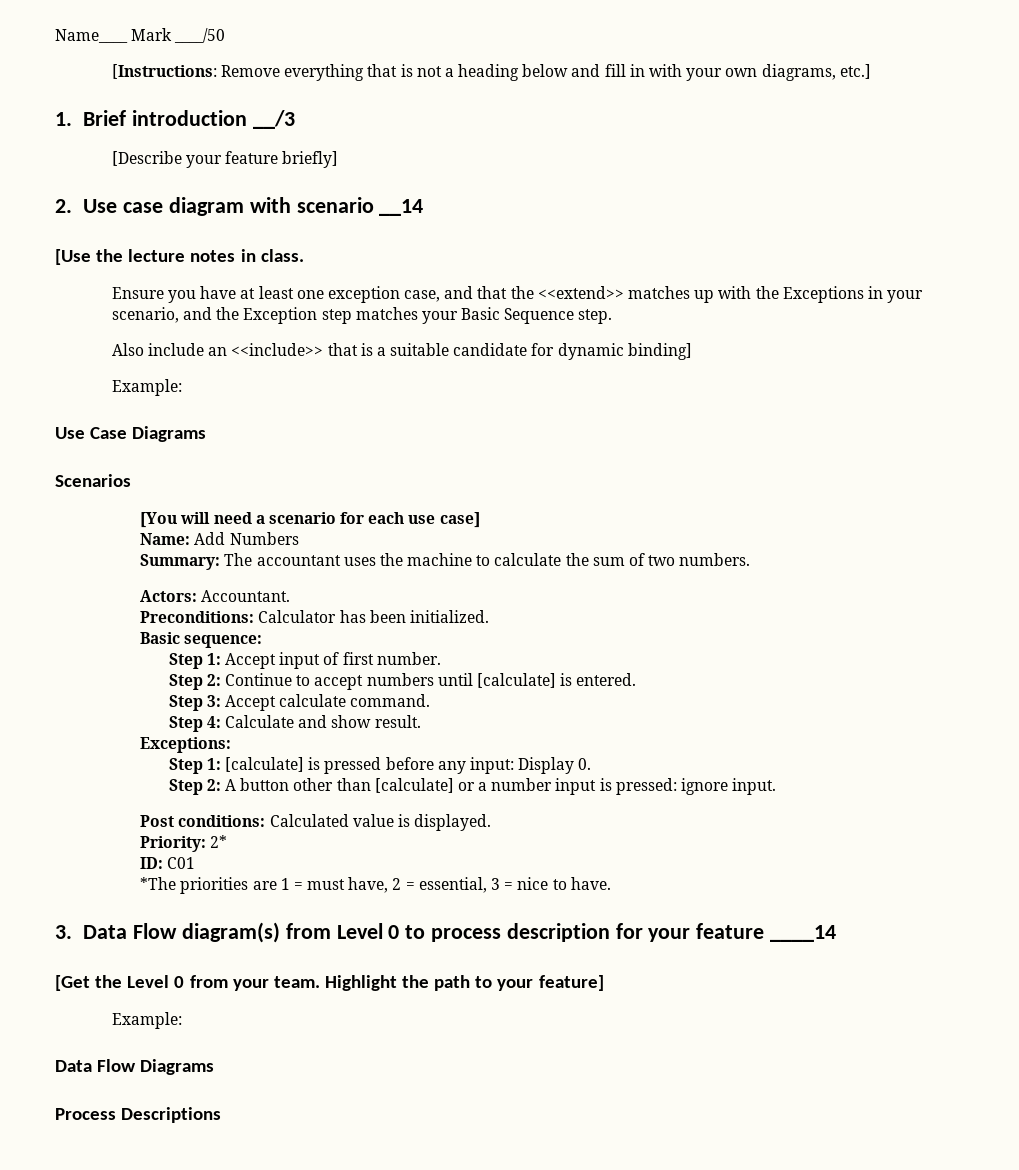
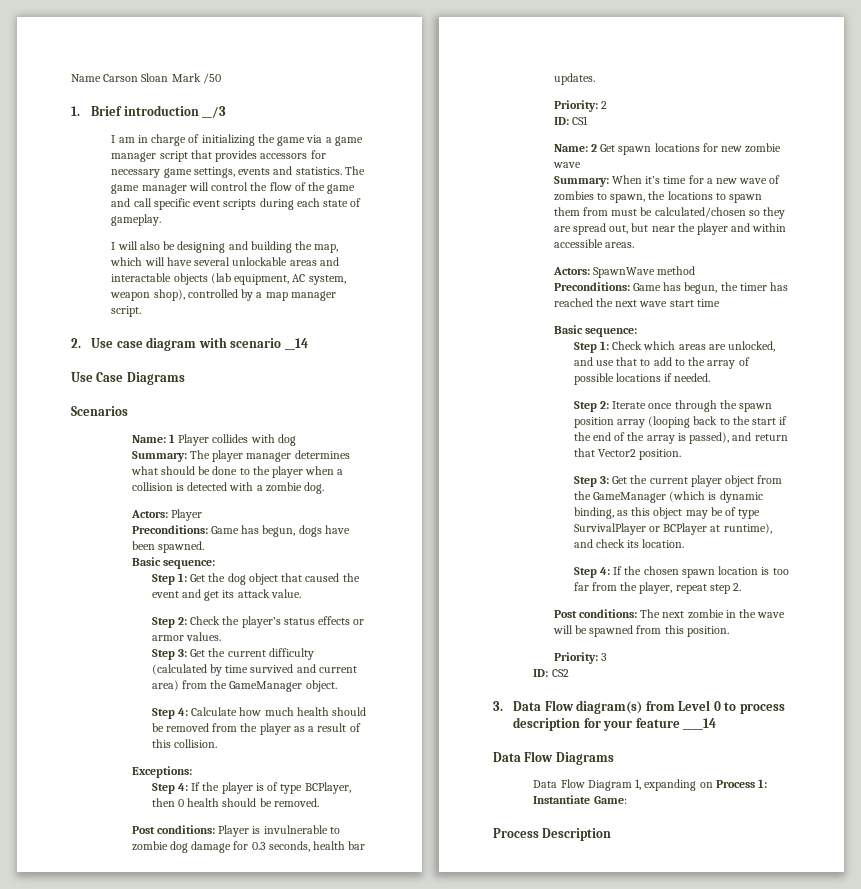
- Name____ Mark ____/50
- [Instructions: Remove everything that is not a heading below and fill in with your own diagrams, etc.]
+ Name Carson Sloan Mark /50
  1. Brief introduction __/3
- [Describe your feature briefly]
+ I am in charge of initializing the game via a game manager script that provides accessors for necessary game settings, events and statistics. The game manager will control the flow of the game and call specific event scripts during each state of gameplay.
+ I will also be designing and building the map, which will have several unlockable areas and interactable objects (lab equipment, AC system, weapon shop), controlled by a map manager script.
- [Use the lecture notes in class.
- Ensure you have at least one exception case, and that the <<extend>> matches up with the Exceptions in your scenario, and the Exception step matches your Basic Sequence step.
- Also include an <<include>> that is a suitable candidate for dynamic binding]
- Example:
  Use Case Diagrams
  Scenarios
- [You will need a scenario for each use case]
- Name: Add Numbers
- Summary: The accountant uses the machine to calculate the sum of two numbers.
- Actors: Accountant.
- Preconditions: Calculator has been initialized.
+ Name: 1 Player collides with dog
+ Summary: The player manager determines what should be done to the player when a collision is detected with a zombie dog.
+ Actors: Player
+ Preconditions: Game has begun, dogs have been spawned.
  Basic sequence:
- Step 1: Accept input of first number.
- Step 2: Continue to accept numbers until [calculate] is entered.
- Step 3: Accept calculate command.
- Step 4: Calculate and show result.
+ Step 1: Get the dog object that caused the event and get its attack value.
+ Step 2: Check the player’s status effects or armor values.
+ Step 3: Get the current difficulty (calculated by time survived and current area) from the GameManager object.
+ Step 4: Calculate how much health should be removed from the player as a result of this collision.
  Exceptions:
- Step 1: [calculate] is pressed before any input: Display 0.
- Step 2: A button other than [calculate] or a number input is pressed: ignore input.
- Post conditions: Calculated value is displayed.
- Priority: 2*
- ID: C01
- *The priorities are 1 = must have, 2 = essential, 3 = nice to have.
+ Step 4: If the player is of type BCPlayer, then 0 health should be removed.
+ Post conditions: Player is invulnerable to zombie dog damage for 0.3 seconds, health bar updates.
+ Priority: 2
+ ID: CS1
+ Name: 2 Get spawn locations for new zombie wave
+ Summary: When it’s time for a new wave of zombies to spawn, the locations to spawn them from must be calculated/chosen so they are spread out, but near the player and within accessible areas.
+ Actors: SpawnWave method
+ Preconditions: Game has begun, the timer has reached the next wave start time
+ Basic sequence:
+ Step 1: Check which areas are unlocked, and use that to add to the array of possible locations if needed.
+ Step 2: Iterate once through the spawn position array (looping back to the start if the end of the array is passed), and return that Vector2 position.
+ Step 3: Get the current player object from the GameManager (which is dynamic binding, as this object may be of type SurvivalPlayer or BCPlayer at runtime), and check its location.
+ Step 4: If the chosen spawn location is too far from the player, repeat step 2.
+ Post conditions: The next zombie in the wave will be spawned from this position.
+ Priority: 3
+ ID: CS2
- [Get the Level 0 from your team. Highlight the path to your feature]
- Example:
  Data Flow Diagrams
- Process Descriptions
+ Data Flow Diagram 1, expanding on Process 1: Instantiate Game:
+ Process Description

